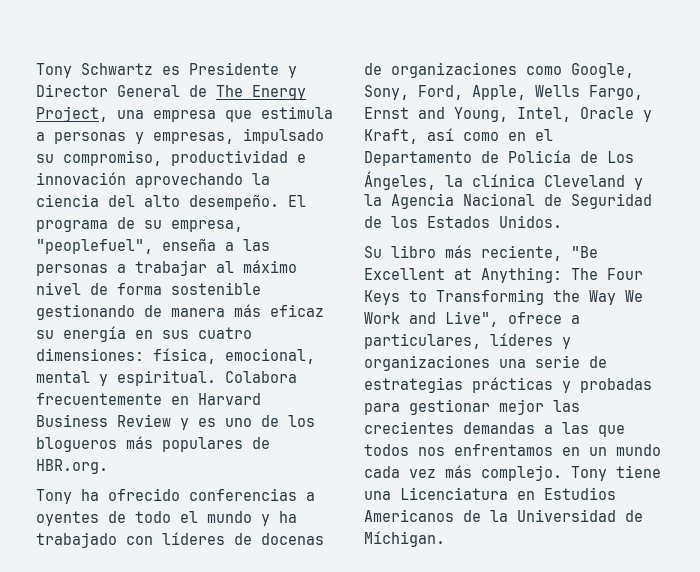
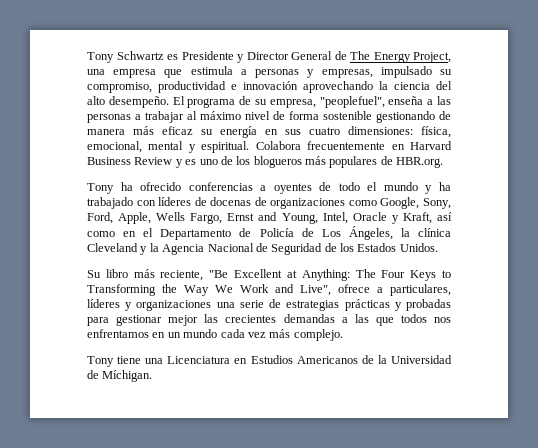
- The Four Keys to Transforming the Way We Work and Live", ofrece a particulares, líderes y organizaciones una serie de estrategias prácticas y probadas para gestionar mejor las crecientes demandas a las que todos nos enfrentamos en un mundo cada vez más complejo. Tony tiene una Licenciatura en Estudios Americanos de la Universidad de Míchigan.
+ The Four Keys to Transforming the Way We Work and Live", ofrece a particulares, líderes y organizaciones una serie de estrategias prácticas y probadas para gestionar mejor las crecientes demandas a las que todos nos enfrentamos en un mundo cada vez más complejo.
+ Tony tiene una Licenciatura en Estudios Americanos de la Universidad de Míchigan.

